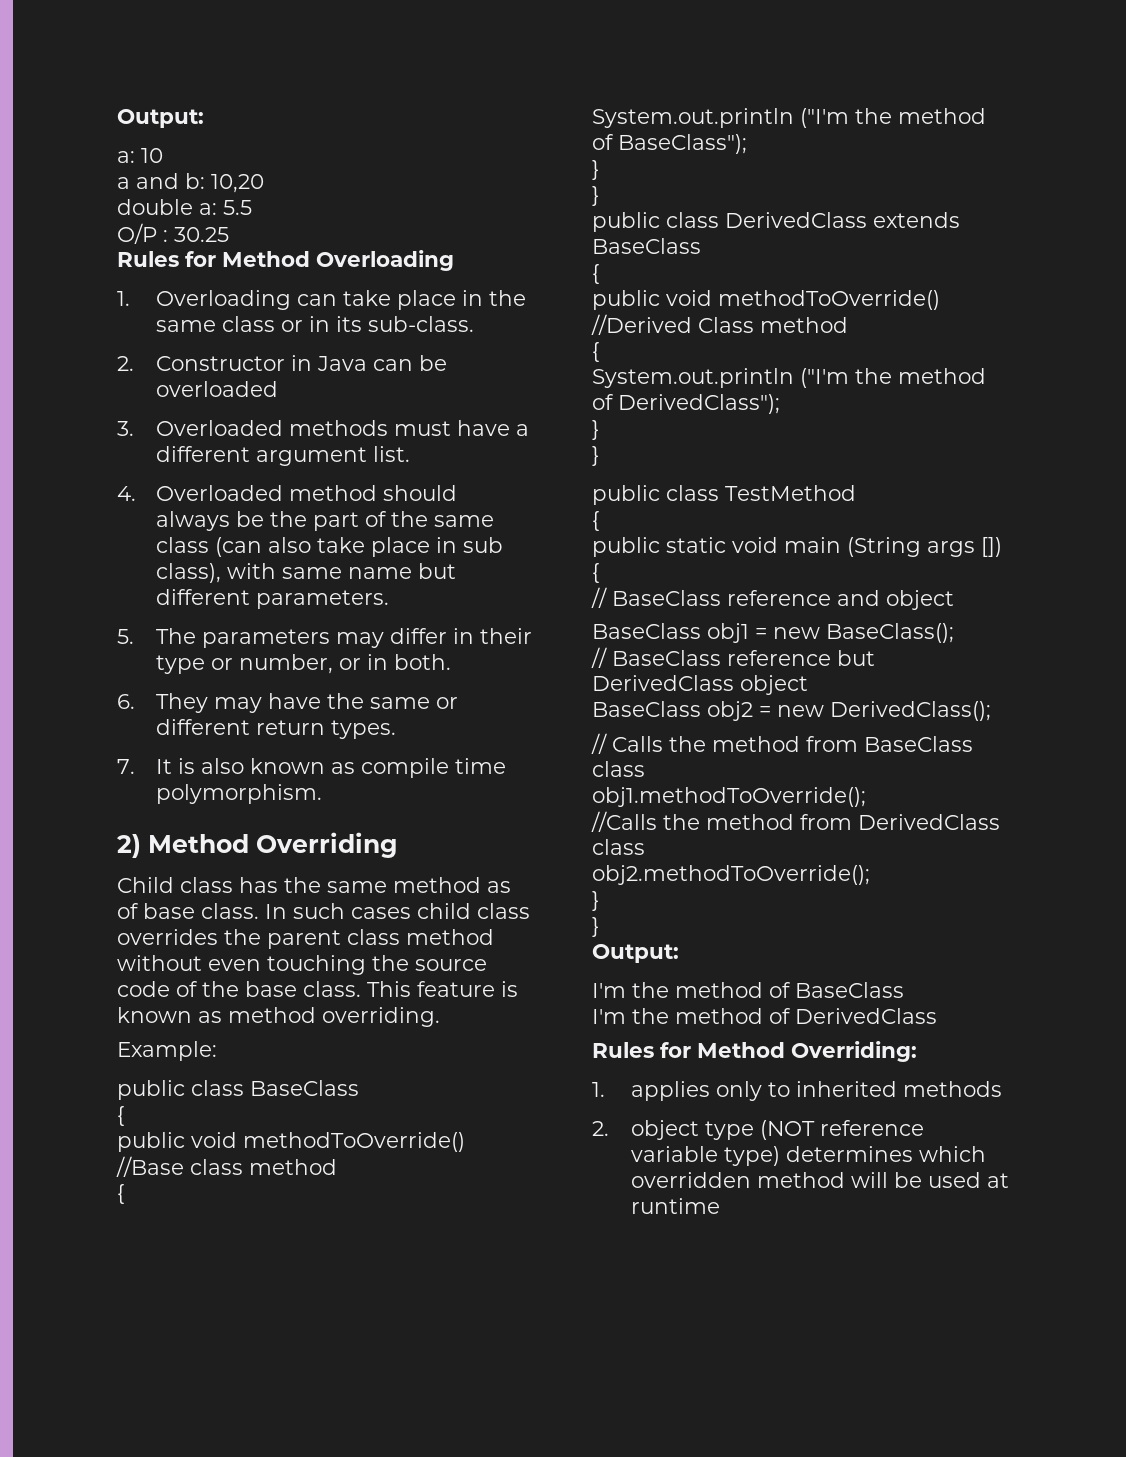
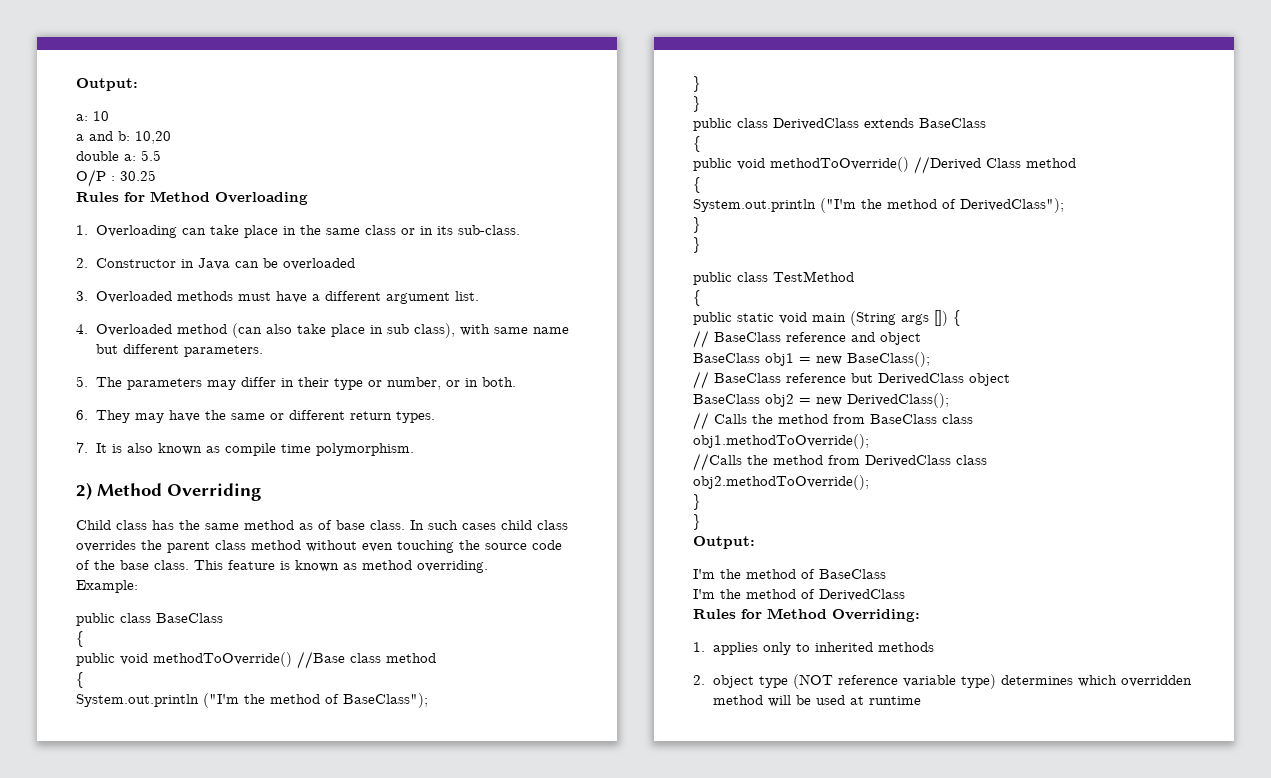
- 4. Overloaded method should always be the part of the same class (can also take place in sub class), with same name but different parameters.
+ 4. Overloaded method (can also take place in sub class), with same name but different parameters.

